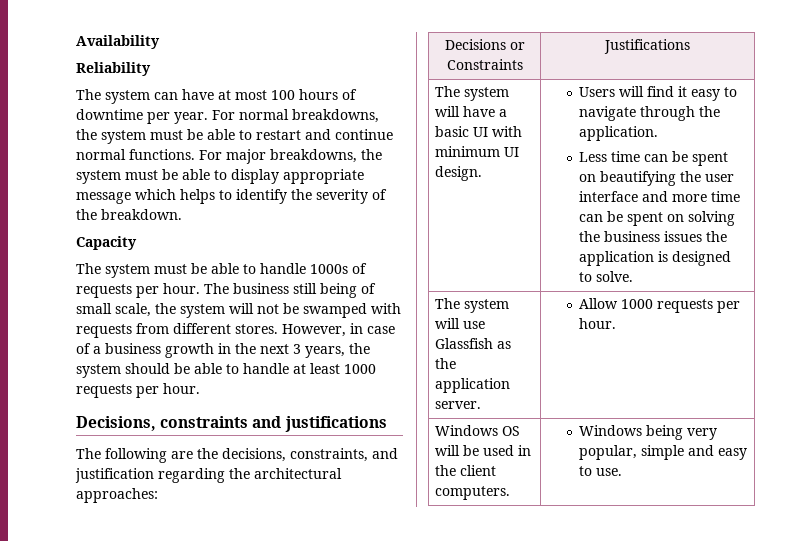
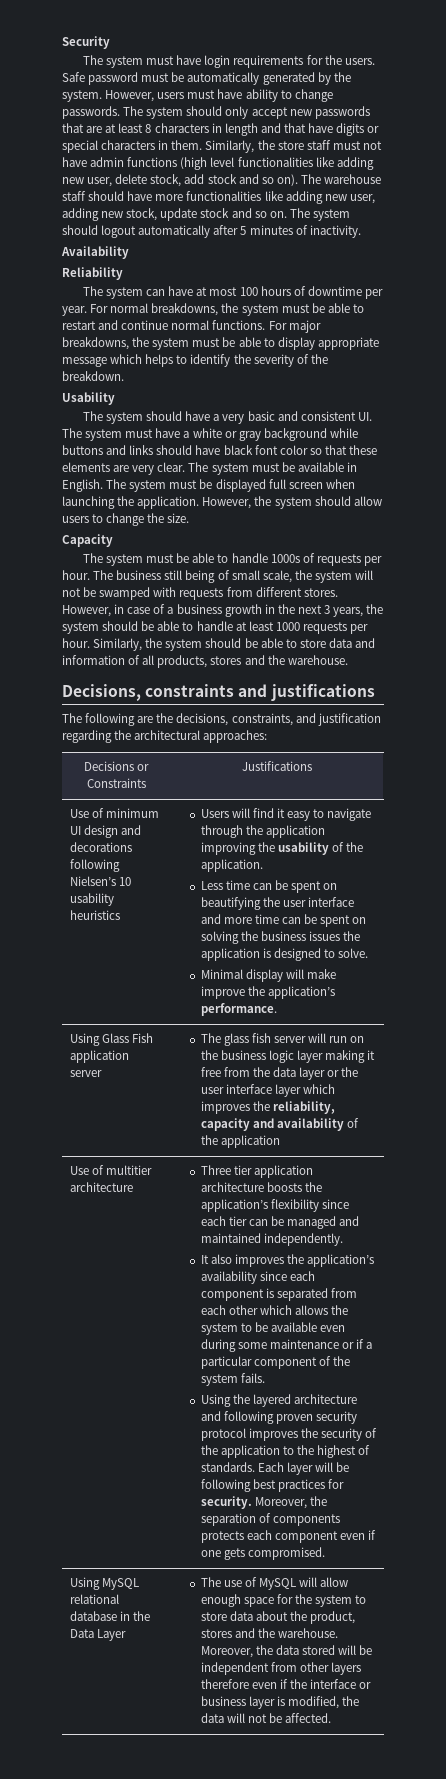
+ Security
+ The system must have login requirements for the users. Safe password must be automatically generated by the system. However, users must have ability to change passwords. The system should only accept new passwords that are at least 8 characters in length and that have digits or special characters in them. Similarly, the store staff must not have admin functions (high level functionalities like adding new user, delete stock, add stock and so on). The warehouse staff should have more functionalities like adding new user, adding new stock, update stock and so on. The system should logout automatically after 5 minutes of inactivity.
+ Usability
+ The system should have a very basic and consistent UI. The system must have a white or gray background while buttons and links should have black font color so that these elements are very clear. The system must be available in English. The system must be displayed full screen when launching the application. However, the system should allow users to change the size.
+ Similarly, the system should be able to store data and information of all products, stores and the warehouse.
- The system will have a basic UI with minimum UI design.
+ Use of minimum UI design and decorations following Nielsen’s 10 usability heuristics
- Users will find it easy to navigate through the application.
+ Users will find it easy to navigate through the application improving the usability of the application.
- The system will use Glassfish as the application server. | Allow 1000 requests per hour.
- Windows OS will be used in the client computers. | Windows being very popular, simple and easy to use.
+ Minimal display will make improve the application’s performance.
+ Using Glass Fish application server | The glass fish server will run on the business logic layer making it free from the data layer or the user interface layer which improves the reliability, capacity and availability of the application
+ Use of multitier architecture | Three tier application architecture boosts the application’s flexibility since each tier can be managed and maintained independently.
+ It also improves the application’s availability since each component is separated from each other which allows the system to be available even during some maintenance or if a particular component of the system fails.
+ Using the layered architecture and following proven security protocol improves the security of the application to the highest of standards. Each layer will be following best practices for security. Moreover, the separation of components protects each component even if one gets compromised.
+ Using MySQL relational database in the Data Layer | The use of MySQL will allow enough space for the system to store data about the product, stores and the warehouse. Moreover, the data stored will be independent from other layers therefore even if the interface or business layer is modified, the data will not be affected.

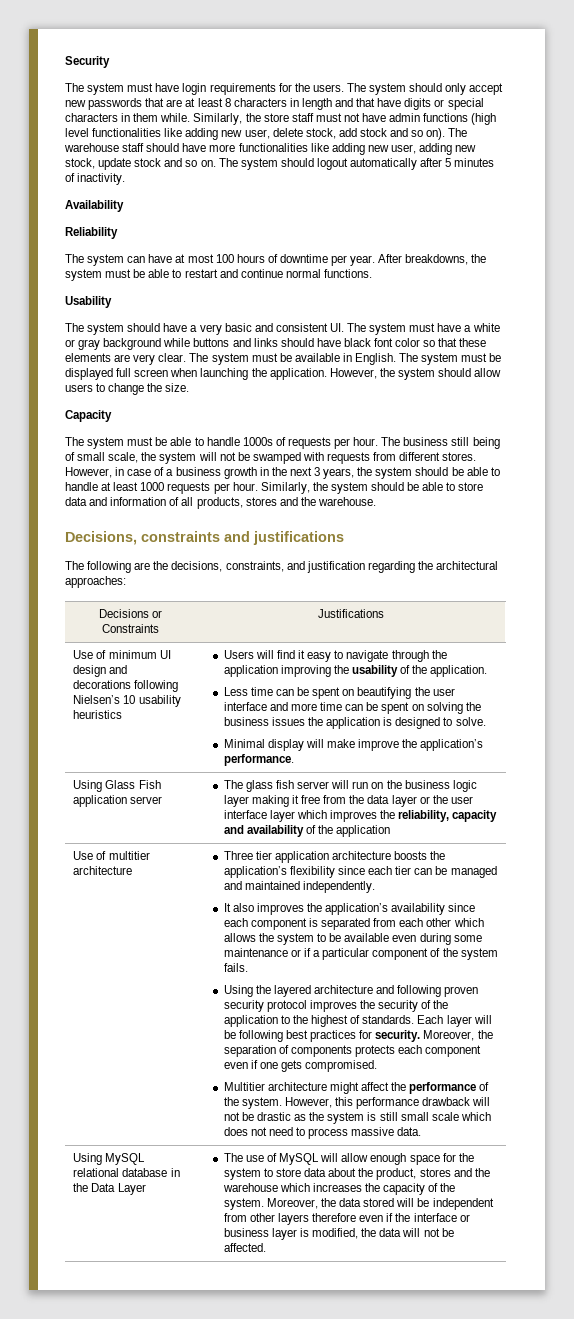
- Safe password must be automatically generated by the system. However, users must have ability to change passwords.
- The system should only accept new passwords that are at least 8 characters in length and that have digits or special characters in them.
+ The system should only accept new passwords that are at least 8 characters in length and that have digits or special characters in them while.
- For normal breakdowns, the system must be able to restart and continue normal functions. For major breakdowns, the system must be able to display appropriate message which helps to identify the severity of the breakdown.
+ After breakdowns, the system must be able to restart and continue normal functions.
+ Multitier architecture might affect the performance of the system. However, this performance drawback will not be drastic as the system is still small scale which does not need to process massive data.
- The use of MySQL will allow enough space for the system to store data about the product, stores and the warehouse.
+ The use of MySQL will allow enough space for the system to store data about the product, stores and the warehouse which increases the capacity of the system.

